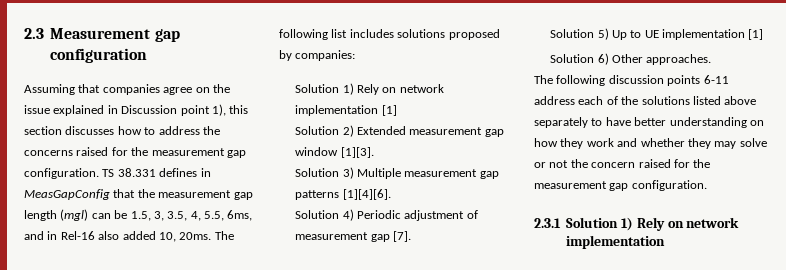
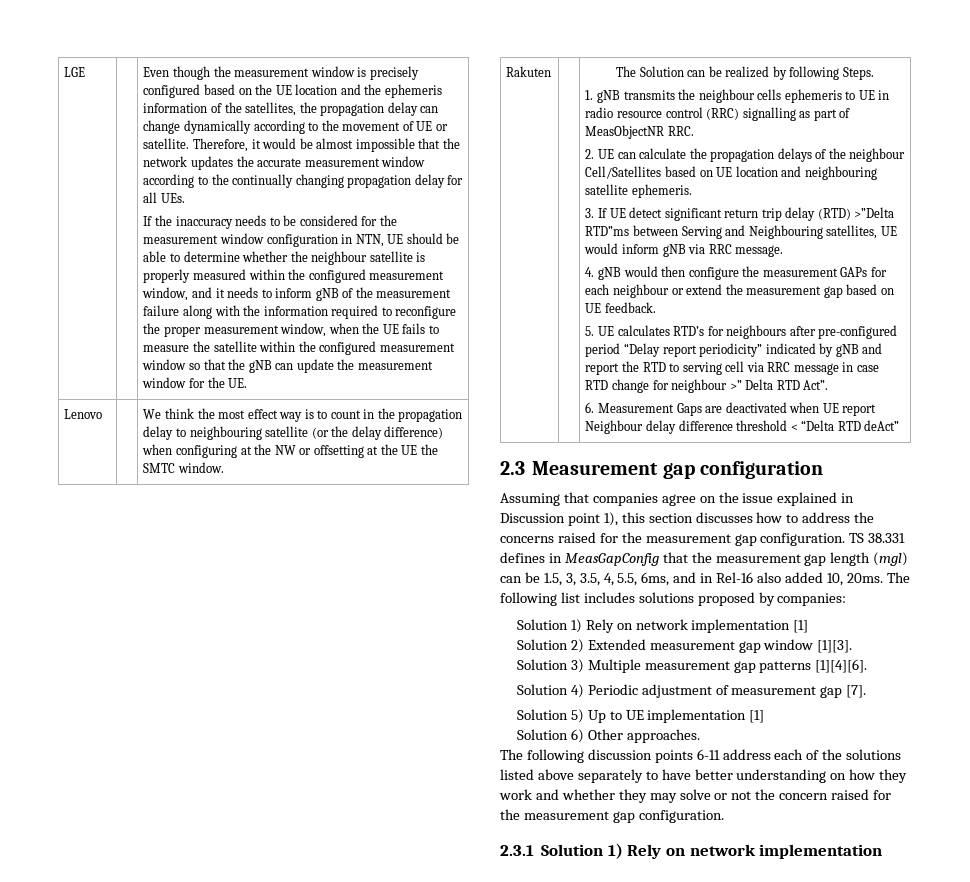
+ LGE | | Even though the measurement window is precisely configured based on the UE location and the ephemeris information of the satellites, the propagation delay can change dynamically according to the movement of UE or satellite. Therefore, it would be almost impossible that the network updates the accurate measurement window according to the continually changing propagation delay for all UEs.
+ If the inaccuracy needs to be considered for the measurement window configuration in NTN, UE should be able to determine whether the neighbour satellite is properly measured within the configured measurement window, and it needs to inform gNB of the measurement failure along with the information required to reconfigure the proper measurement window, when the UE fails to measure the satellite within the configured measurement window so that the gNB can update the measurement window for the UE.
+ Lenovo | | We think the most effect way is to count in the propagation delay to neighbouring satellite (or the delay difference) when configuring at the NW or offsetting at the UE the SMTC window.
+ Rakuten | | The Solution can be realized by following Steps.
+ 1. gNB transmits the neighbour cells ephemeris to UE in radio resource control (RRC) signalling as part of MeasObjectNR RRC.
+ 2. UE can calculate the propagation delays of the neighbour Cell/Satellites based on UE location and neighbouring satellite ephemeris.
+ 3. If UE detect significant return trip delay (RTD) >”Delta RTD”ms between Serving and Neighbouring satellites, UE would inform gNB via RRC message.
+ 4. gNB would then configure the measurement GAPs for each neighbour or extend the measurement gap based on UE feedback.
+ 5. UE calculates RTD’s for neighbours after pre-configured period “Delay report periodicity” indicated by gNB and report the RTD to serving cell via RRC message in case RTD change for neighbour >” Delta RTD Act”.
+ 6. Measurement Gaps are deactivated when UE report Neighbour delay difference threshold < “Delta RTD deAct”

